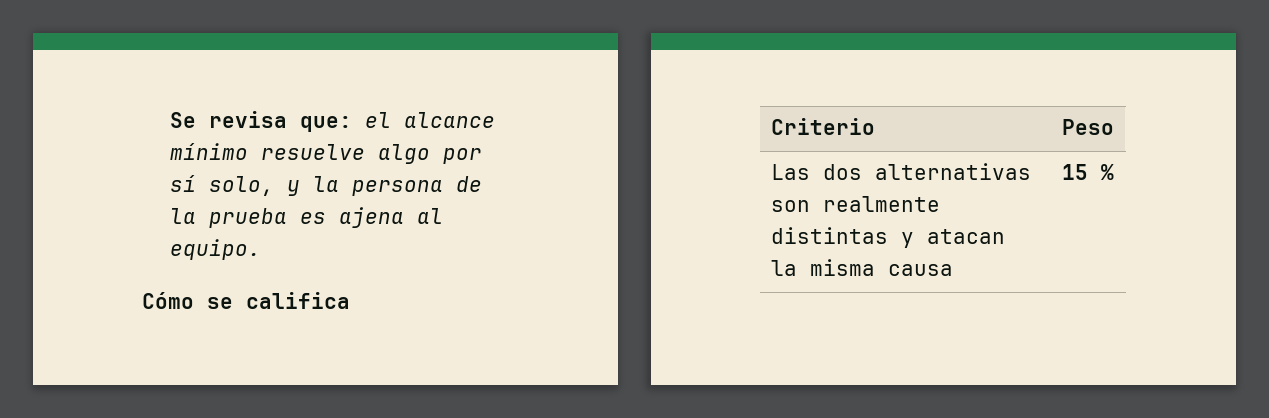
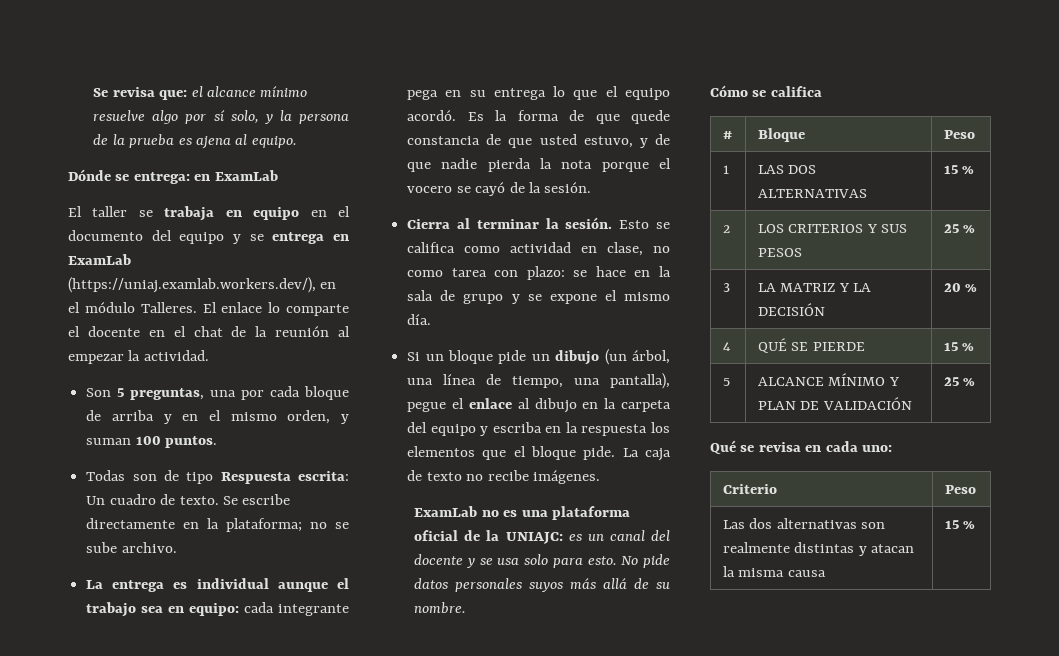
+ Dónde se entrega: en ExamLab
+ El taller se trabaja en equipo en el documento del equipo y se entrega en ExamLab (https://uniaj.examlab.workers.dev/), en el módulo Talleres. El enlace lo comparte el docente en el chat de la reunión al empezar la actividad.
+ Son 5 preguntas, una por cada bloque de arriba y en el mismo orden, y suman 100 puntos.
+ Todas son de tipo Respuesta escrita: Un cuadro de texto. Se escribe directamente en la plataforma; no se sube archivo.
+ La entrega es individual aunque el trabajo sea en equipo: cada integrante pega en su entrega lo que el equipo acordó. Es la forma de que quede constancia de que usted estuvo, y de que nadie pierda la nota porque el vocero se cayó de la sesión.
+ Cierra al terminar la sesión. Esto se califica como actividad en clase, no como tarea con plazo: se hace en la sala de grupo y se expone el mismo día.
+ Si un bloque pide un dibujo (un árbol, una línea de tiempo, una pantalla), pegue el enlace al dibujo en la carpeta del equipo y escriba en la respuesta los elementos que el bloque pide. La caja de texto no recibe imágenes.
+ ExamLab no es una plataforma oficial de la UNIAJC: es un canal del docente y se usa solo para esto. No pide datos personales suyos más allá de su nombre.
  Cómo se califica
+ # | Bloque | Peso
+ 1 | LAS DOS ALTERNATIVAS | 15 %
+ 2 | LOS CRITERIOS Y SUS PESOS | 25 %
+ 3 | LA MATRIZ Y LA DECISIÓN | 20 %
+ 4 | QUÉ SE PIERDE | 15 %
+ 5 | ALCANCE MÍNIMO Y PLAN DE VALIDACIÓN | 25 %
+ Qué se revisa en cada uno:

